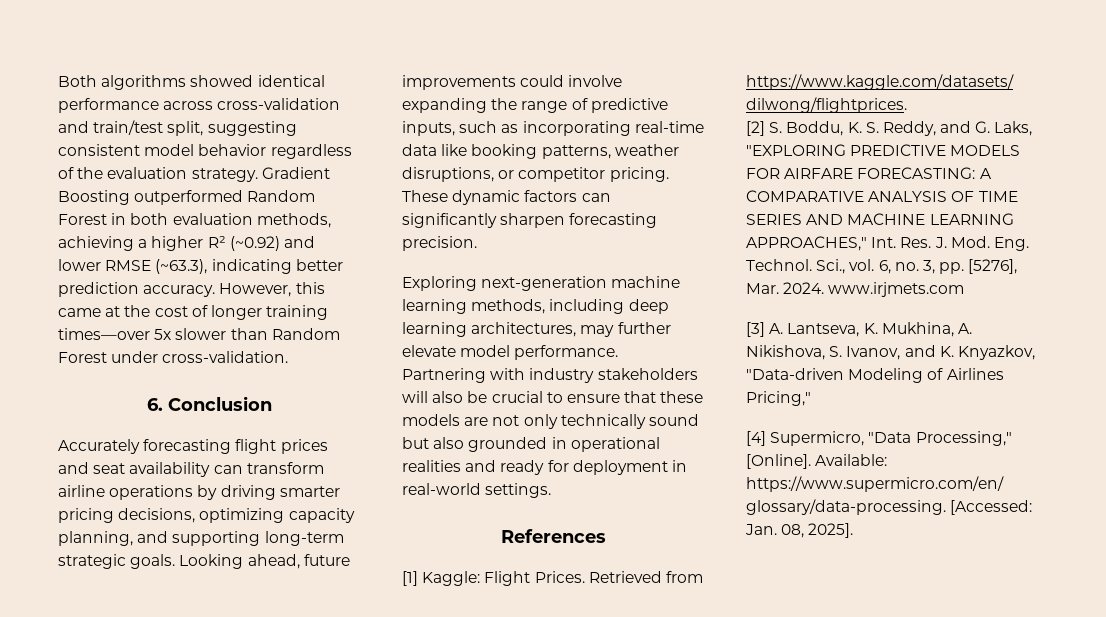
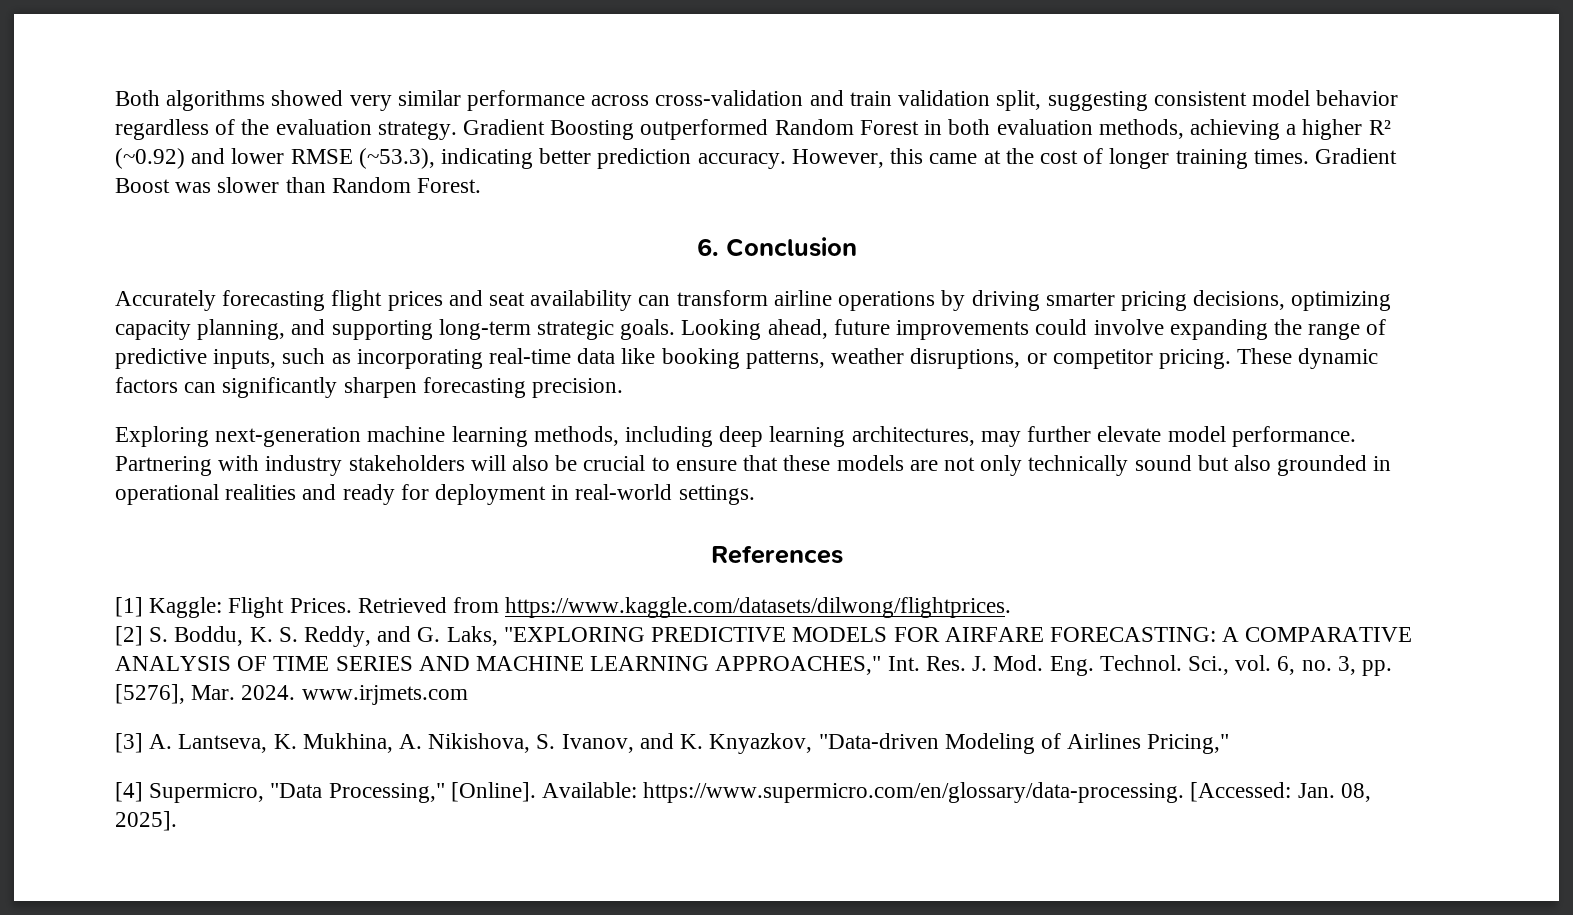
- Both algorithms showed identical performance across cross-validation and train/test split, suggesting consistent model behavior regardless of the evaluation strategy.
+ Both algorithms showed very similar performance across cross-validation and train validation split, suggesting consistent model behavior regardless of the evaluation strategy.
- Gradient Boosting outperformed Random Forest in both evaluation methods, achieving a higher R² (~0.92) and lower RMSE (~63.3), indicating better prediction accuracy.
+ Gradient Boosting outperformed Random Forest in both evaluation methods, achieving a higher R² (~0.92) and lower RMSE (~53.3), indicating better prediction accuracy.
- However, this came at the cost of longer training times—over 5x slower than Random Forest under cross-validation.
+ However, this came at the cost of longer training times. Gradient Boost was slower than Random Forest.

